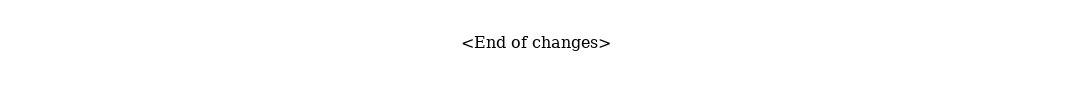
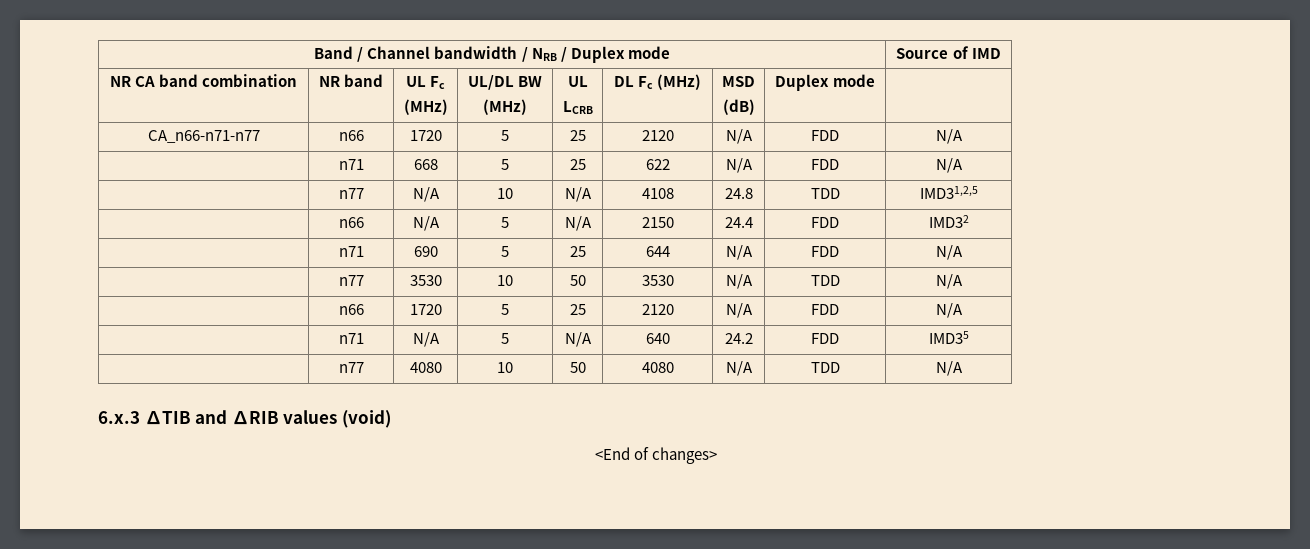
+ Band / Channel bandwidth / NRB / Duplex mode | Source of IMD
+ NR CA band combination | NR band | UL Fc
+ (MHz) | UL/DL BW
+ (MHz) | UL
+ LCRB | DL Fc (MHz) | MSD
+ (dB) | Duplex mode |
+ CA_n66-n71-n77 | n66 | 1720 | 5 | 25 | 2120 | N/A | FDD | N/A
+ | n71 | 668 | 5 | 25 | 622 | N/A | FDD | N/A
+ | n77 | N/A | 10 | N/A | 4108 | 24.8 | TDD | IMD31,2,5
+ | n66 | N/A | 5 | N/A | 2150 | 24.4 | FDD | IMD32
+ | n71 | 690 | 5 | 25 | 644 | N/A | FDD | N/A
+ | n77 | 3530 | 10 | 50 | 3530 | N/A | TDD | N/A
+ | n66 | 1720 | 5 | 25 | 2120 | N/A | FDD | N/A
+ | n71 | N/A | 5 | N/A | 640 | 24.2 | FDD | IMD35
+ | n77 | 4080 | 10 | 50 | 4080 | N/A | TDD | N/A
+ 6.x.3 ∆TIB and ∆RIB values (void)

